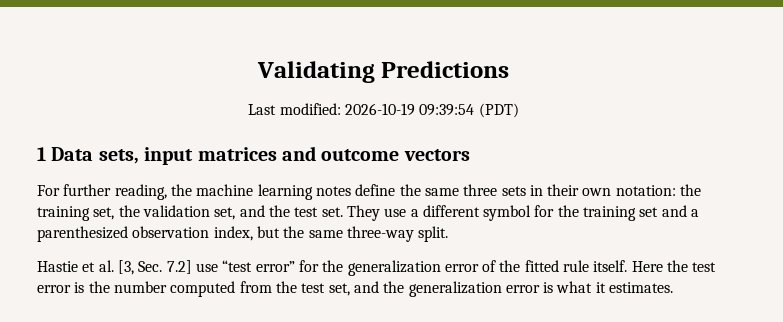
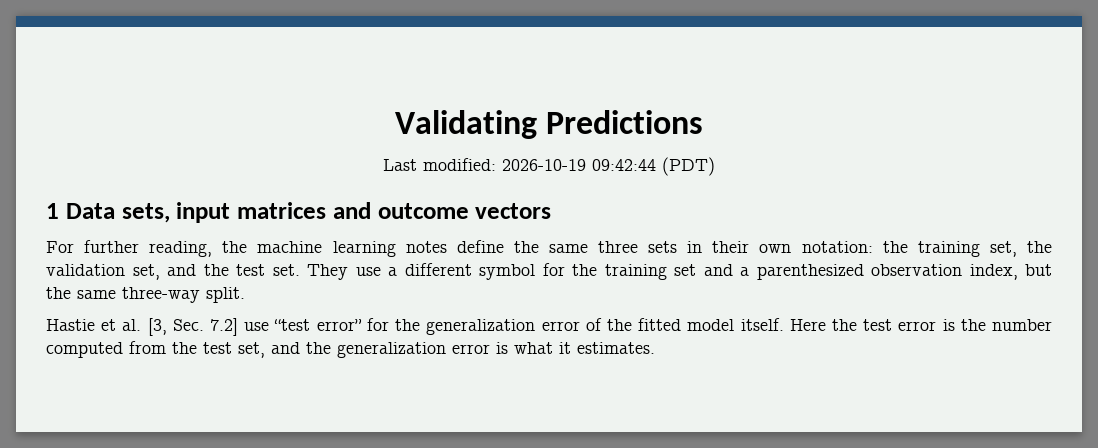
- Last modified: 2026-10-19 09:39:54 (PDT)
+ Last modified: 2026-10-19 09:42:44 (PDT)
- Hastie et al. [3, Sec. 7.2] use “test error” for the generalization error of the fitted rule itself.
+ Hastie et al. [3, Sec. 7.2] use “test error” for the generalization error of the fitted model itself.

